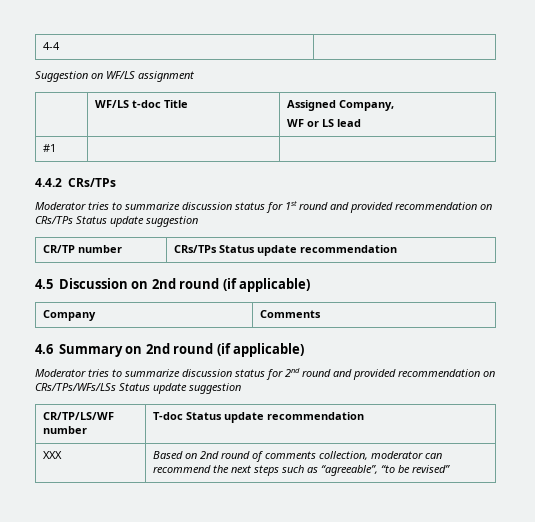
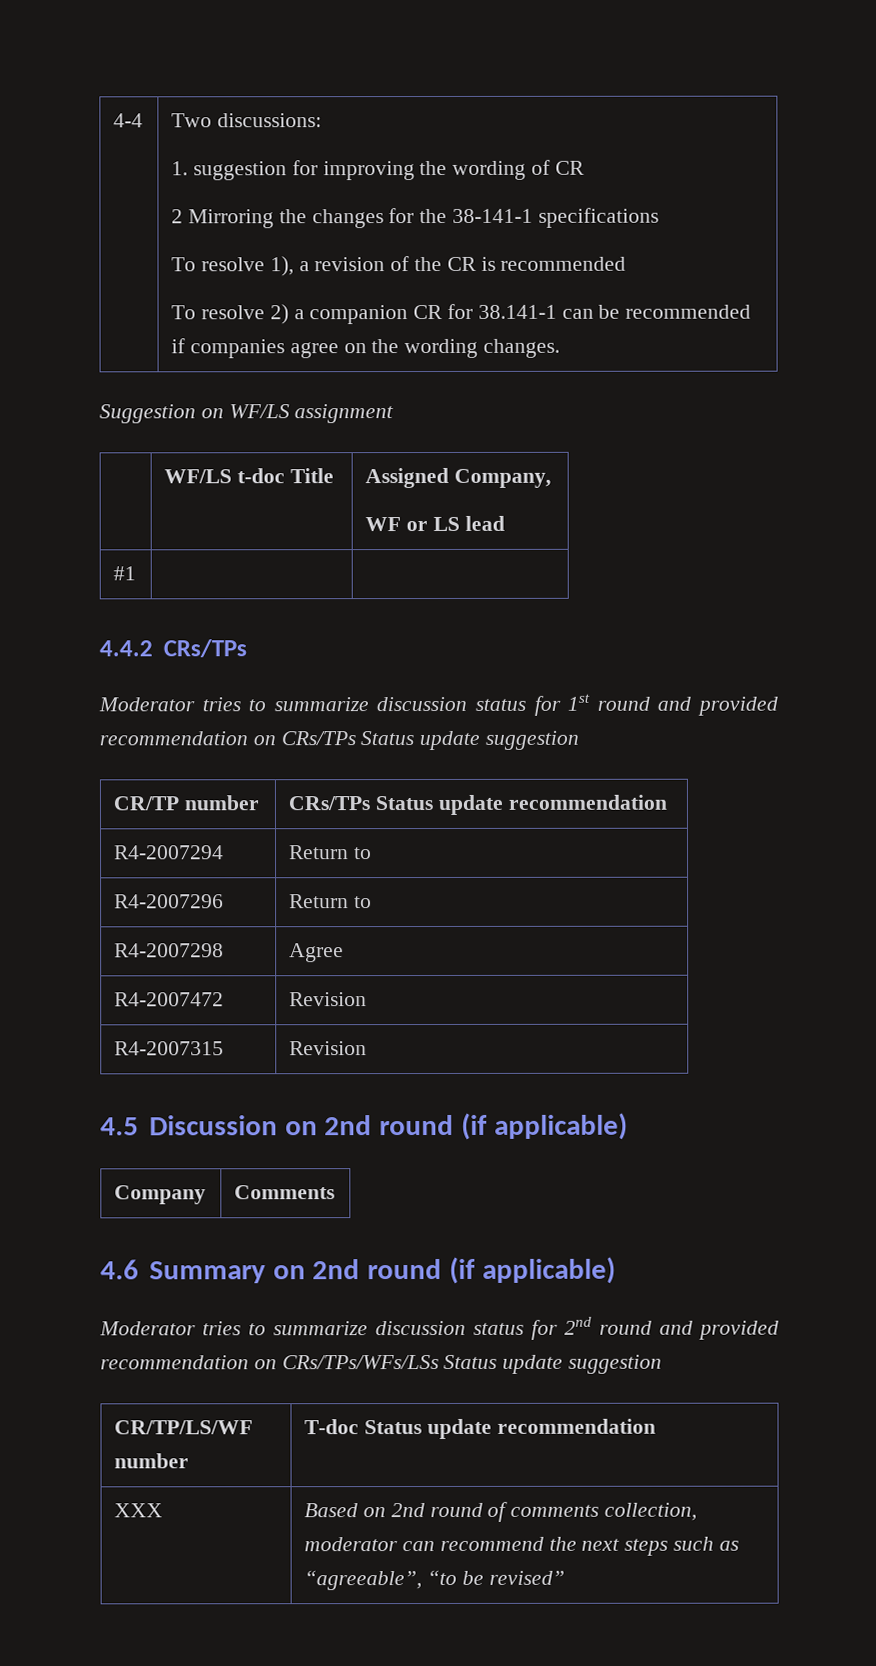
+ Two discussions:
+ 1. suggestion for improving the wording of CR
+ 2 Mirroring the changes for the 38-141-1 specifications
+ To resolve 1), a revision of the CR is recommended
+ To resolve 2) a companion CR for 38.141-1 can be recommended if companies agree on the wording changes.
+ R4-2007294 | Return to
+ R4-2007296 | Return to
+ R4-2007298 | Agree
+ R4-2007472 | Revision
+ R4-2007315 | Revision

